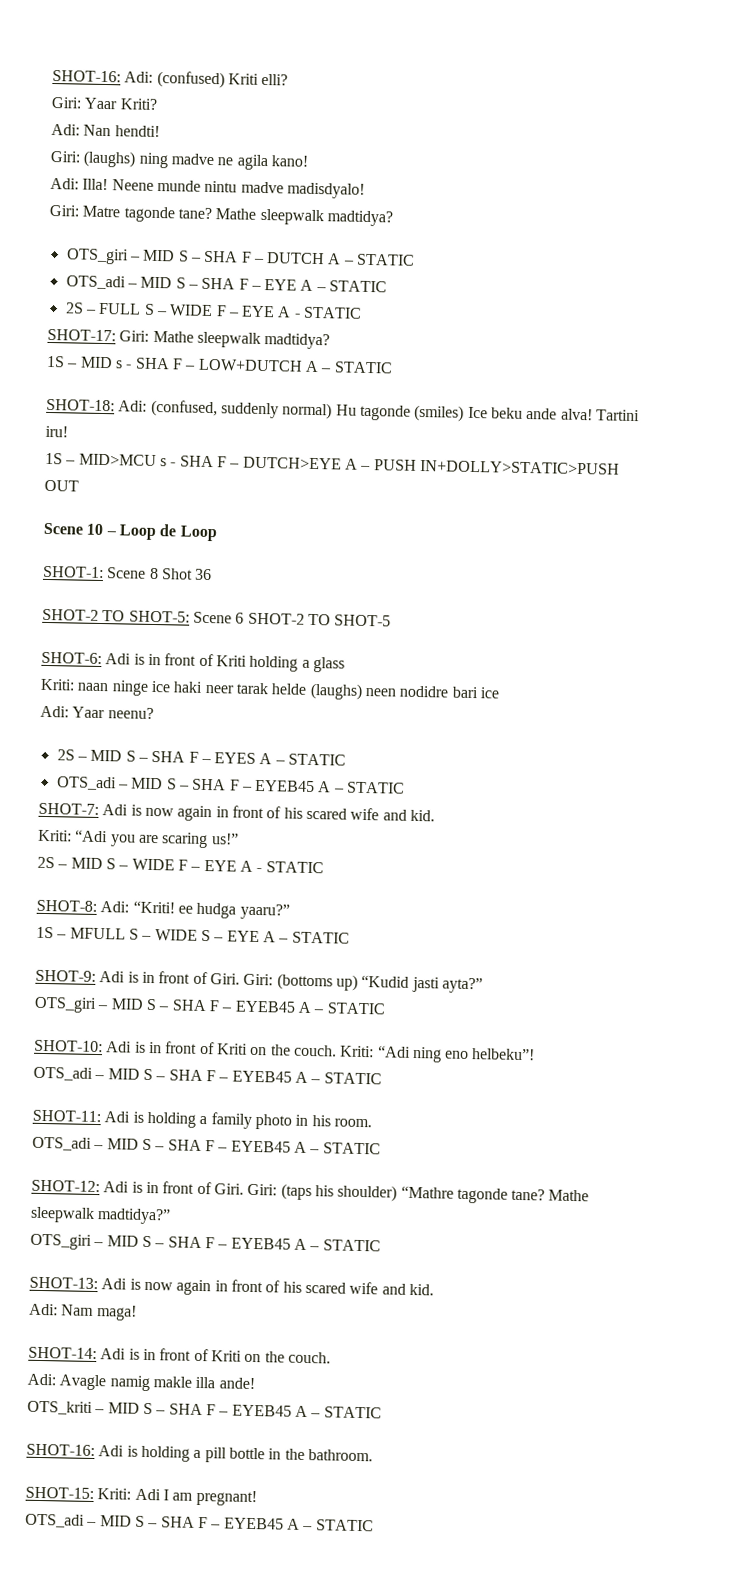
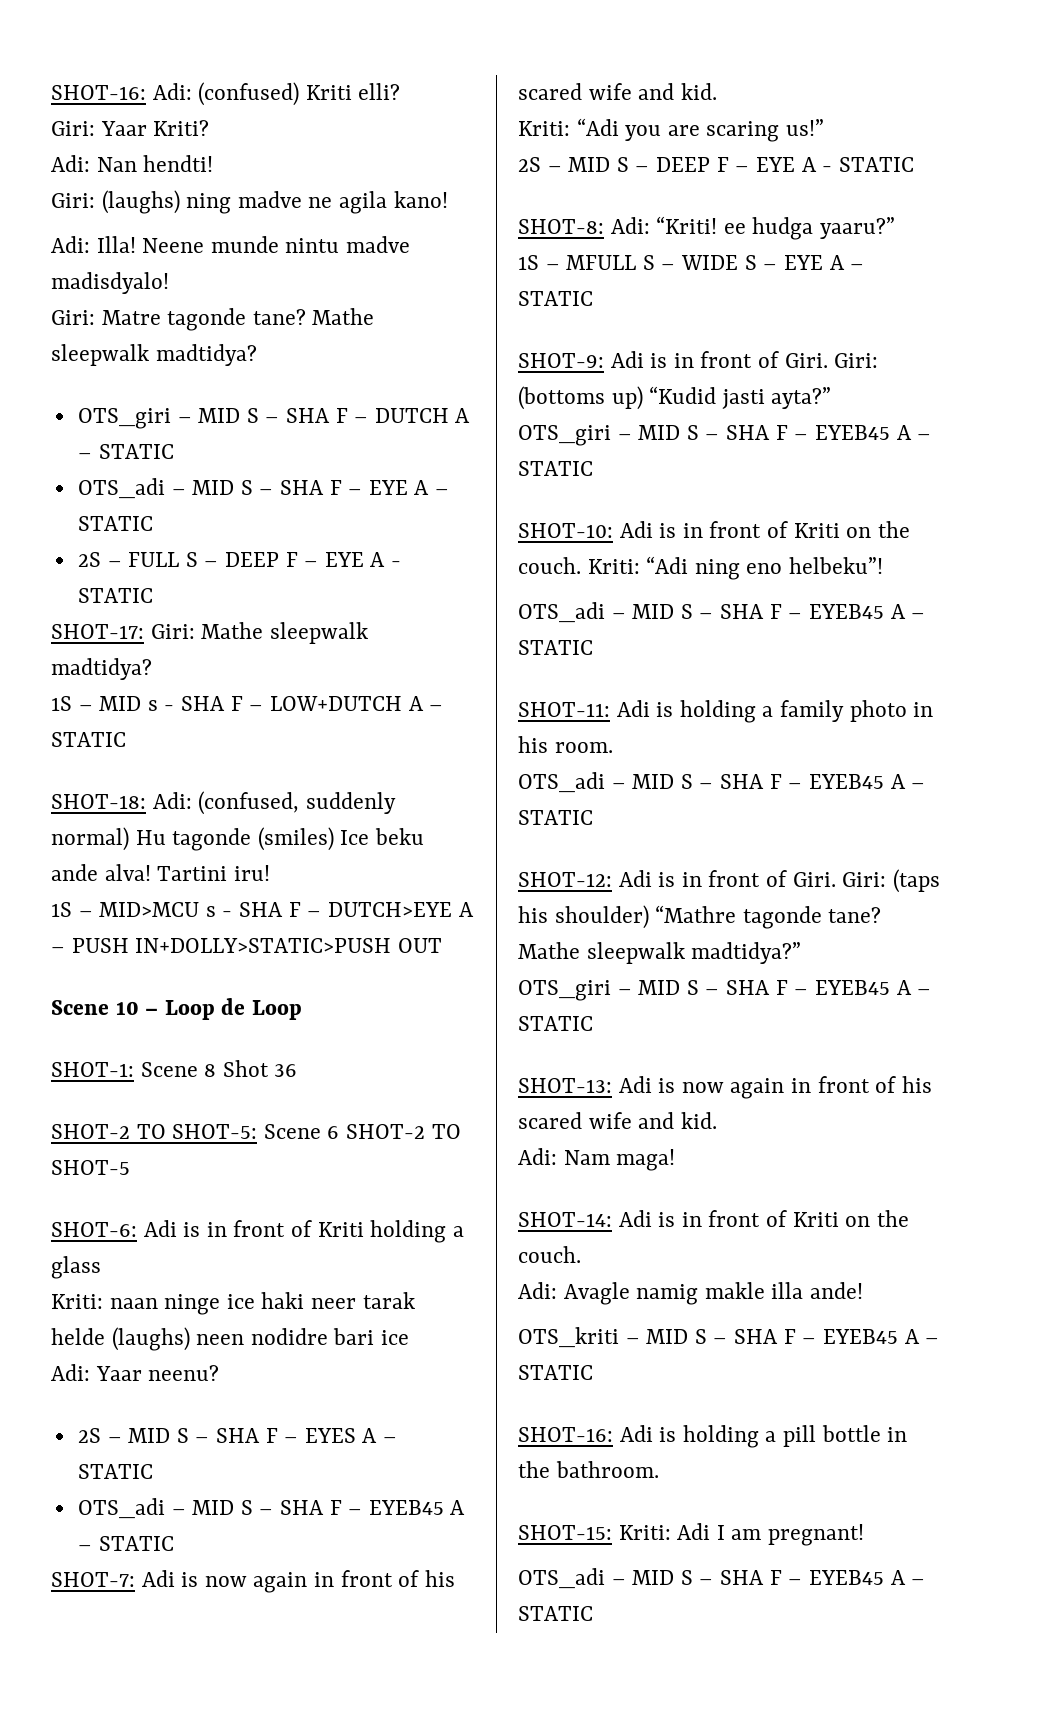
- 2S – FULL S – WIDE F – EYE A - STATIC
+ 2S – FULL S – DEEP F – EYE A - STATIC
- 2S – MID S – WIDE F – EYE A - STATIC
+ 2S – MID S – DEEP F – EYE A - STATIC

